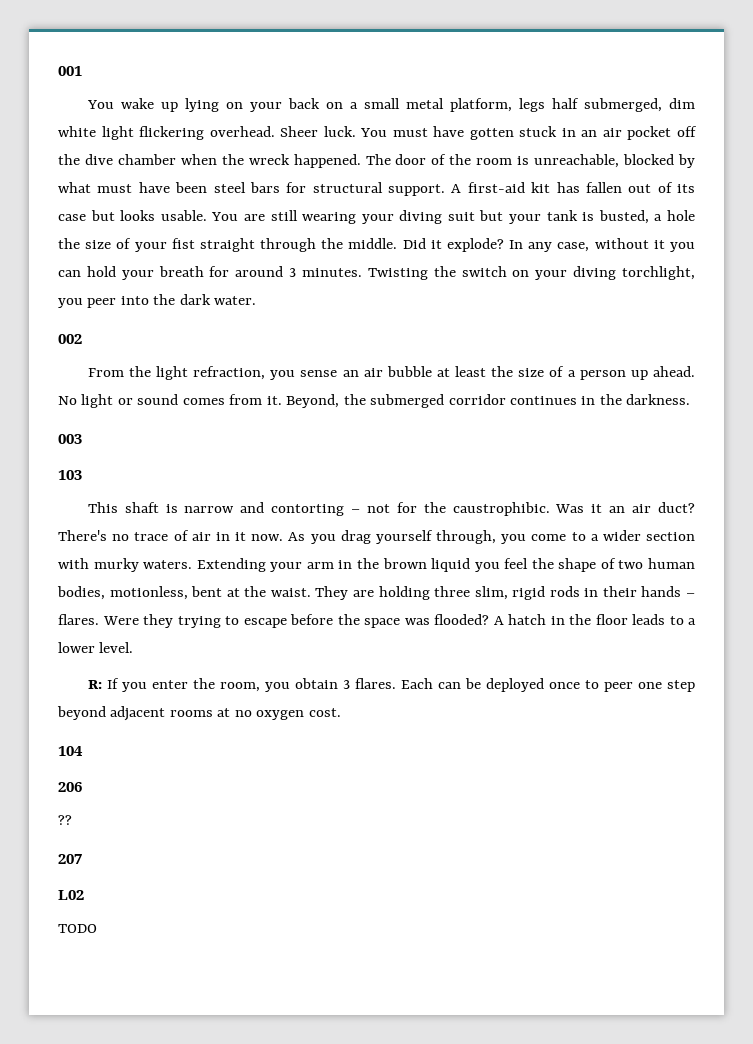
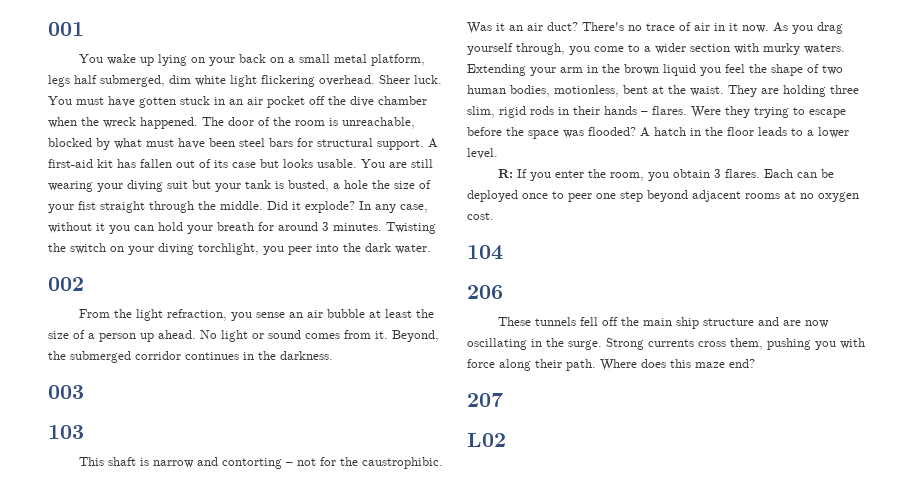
- ??
+ These tunnels fell off the main ship structure and are now oscillating in the surge. Strong currents cross them, pushing you with force along their path. Where does this maze end?
- TODO

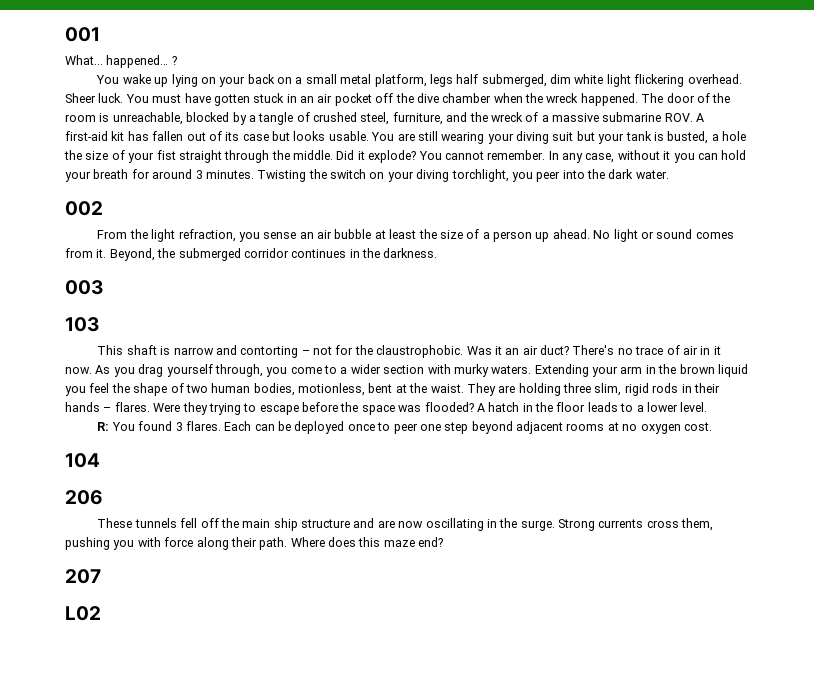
+ What... happened… ?
- The door of the room is unreachable, blocked by what must have been steel bars for structural support. A first-aid kit has fallen out of its case but looks usable.
+ The door of the room is unreachable, blocked by a tangle of crushed steel, furniture, and the wreck of a massive submarine ROV. A first-aid kit has fallen out of its case but looks usable.
+ You cannot remember.
- This shaft is narrow and contorting – not for the caustrophibic.
+ This shaft is narrow and contorting – not for the claustrophobic.
- R: If you enter the room, you obtain 3 flares.
+ R: You found 3 flares.

